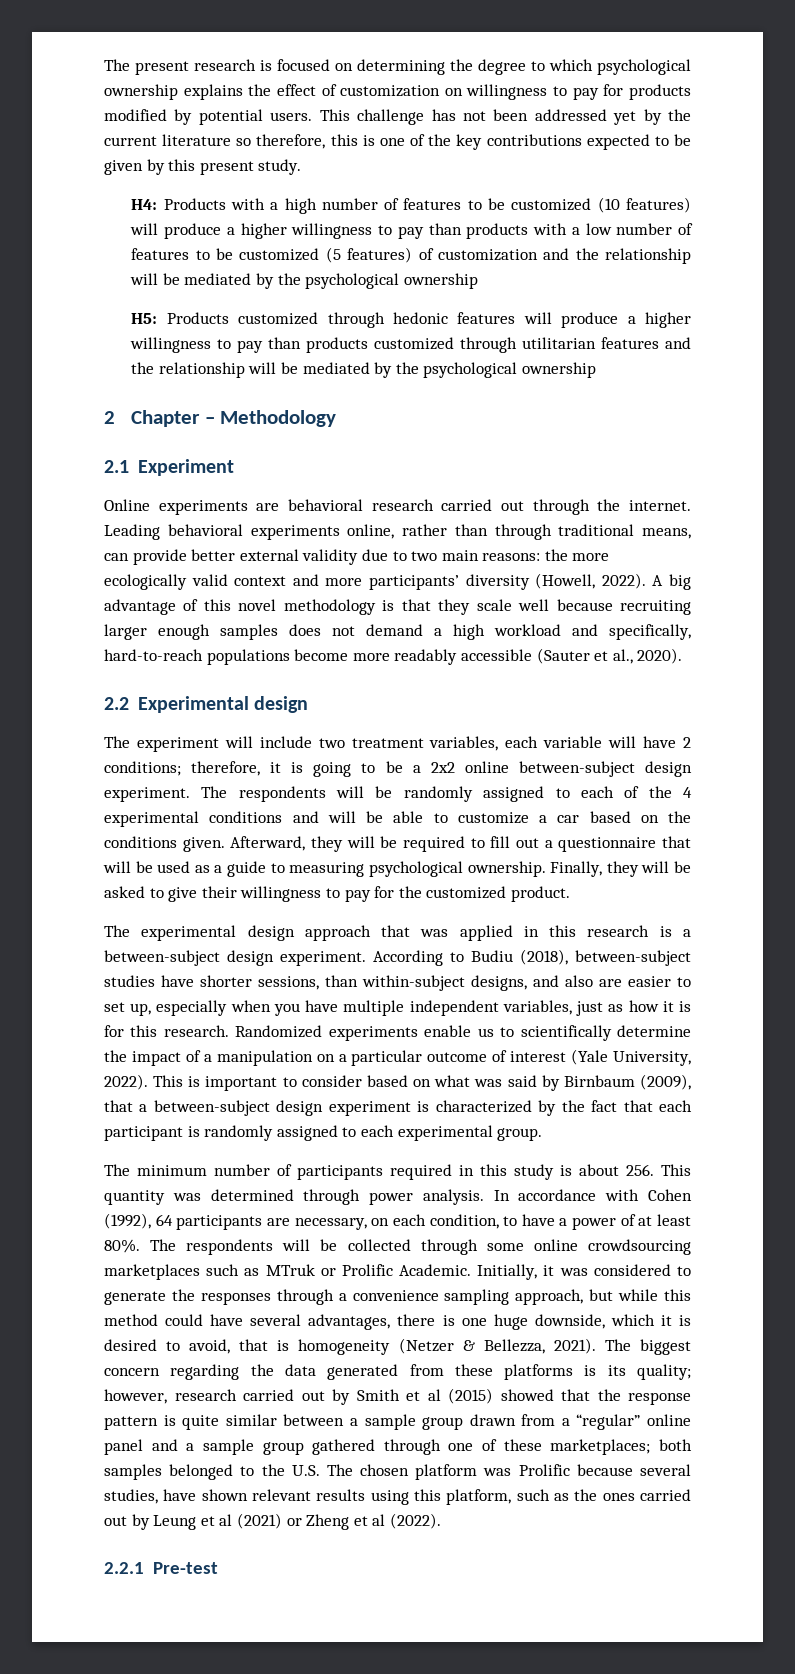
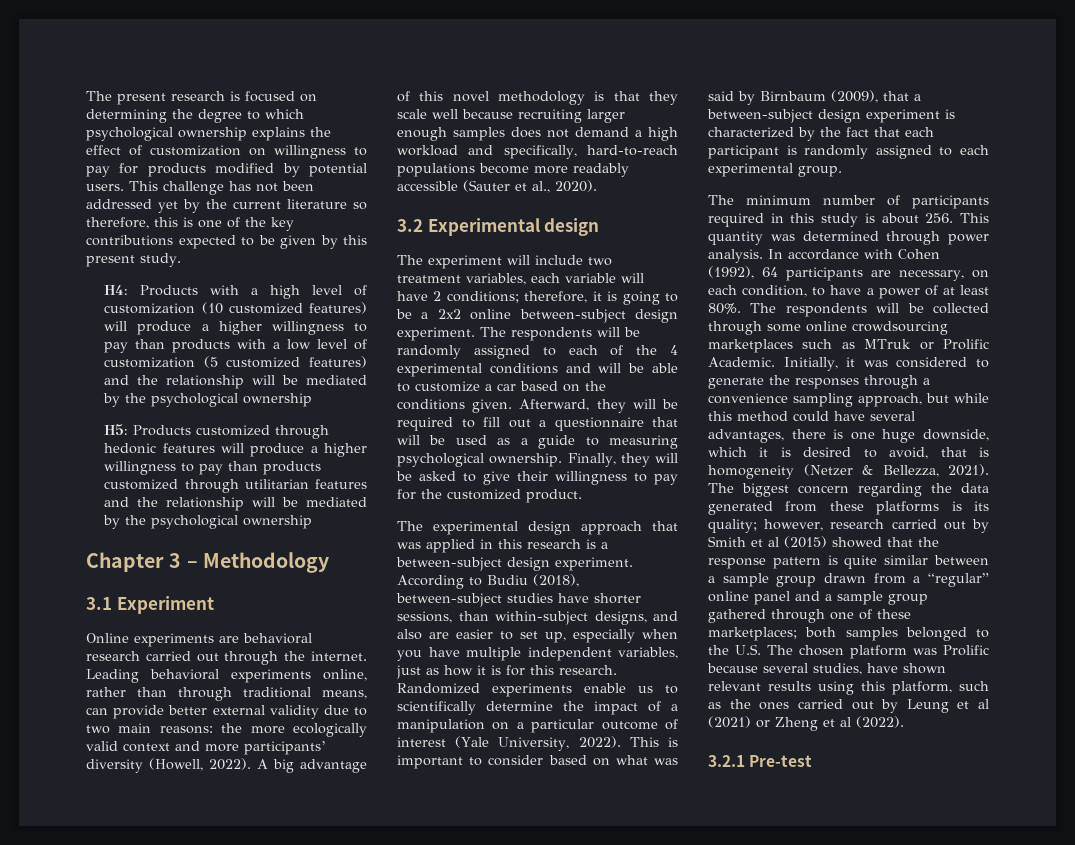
- H4: Products with a high number of features to be customized (10 features) will produce a higher willingness to pay than products with a low number of features to be customized (5 features) of customization and the relationship will be mediated by the psychological ownership
+ H4: Products with a high level of customization (10 customized features) will produce a higher willingness to pay than products with a low level of customization (5 customized features) and the relationship will be mediated by the psychological ownership
- 2 Chapter – Methodology
+ Chapter 3 – Methodology
- 2.1 Experiment
+ 3.1 Experiment
- 2.2 Experimental design
+ 3.2 Experimental design
- 2.2.1 Pre-test
+ 3.2.1 Pre-test

